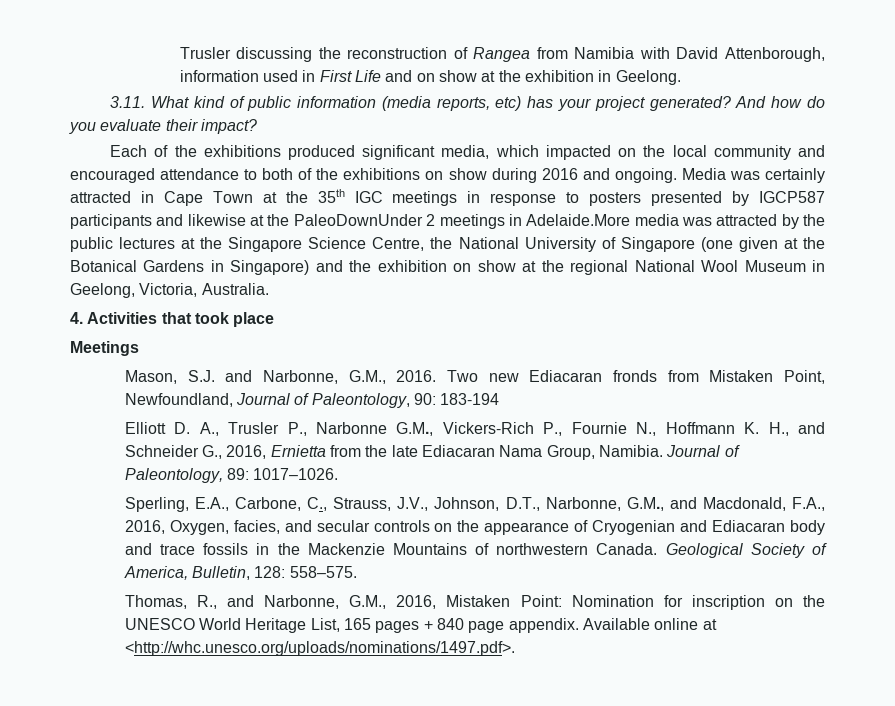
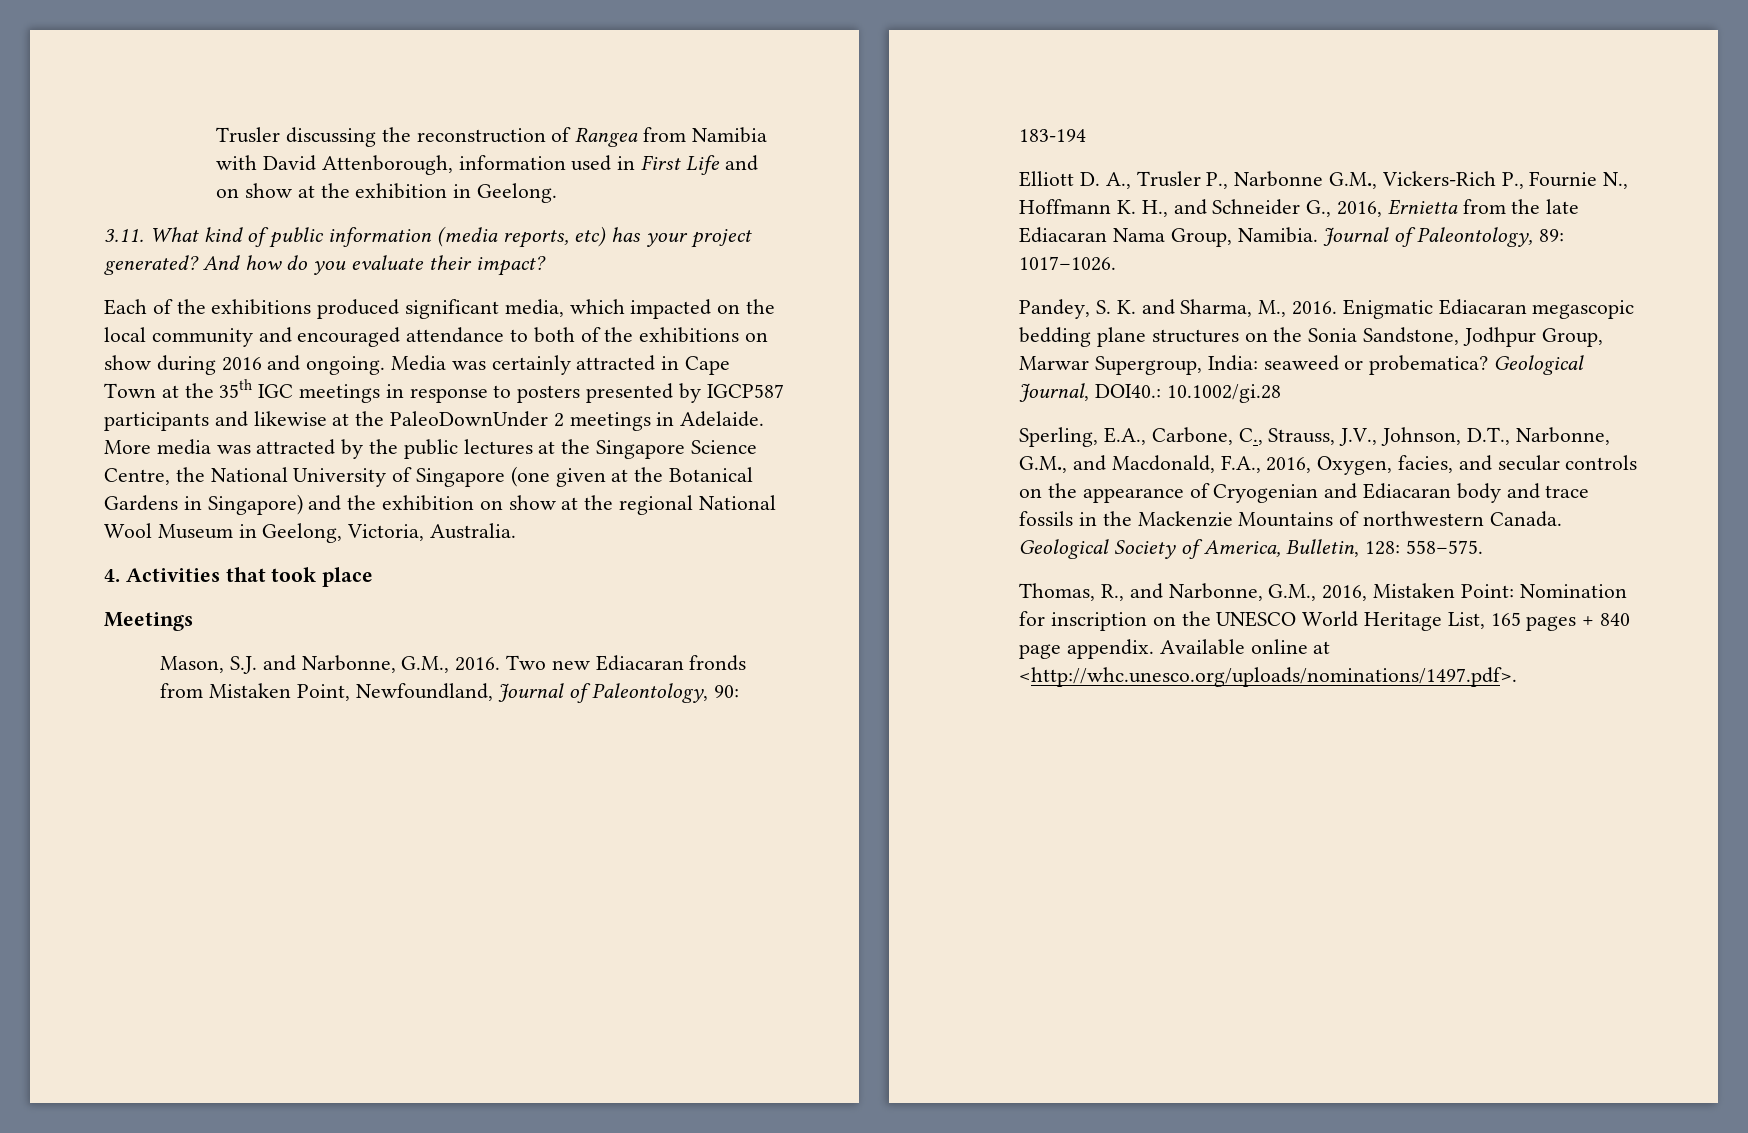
- Media was certainly attracted in Cape Town at the 35th IGC meetings in response to posters presented by IGCP587 participants and likewise at the PaleoDownUnder 2 meetings in Adelaide.More media was attracted by the public lectures at the Singapore Science Centre, the National University of Singapore (one given at the Botanical Gardens in Singapore) and the exhibition on show at the regional National Wool Museum in Geelong, Victoria, Australia.
+ Media was certainly attracted in Cape Town at the 35th IGC meetings in response to posters presented by IGCP587 participants and likewise at the PaleoDownUnder 2 meetings in Adelaide. More media was attracted by the public lectures at the Singapore Science Centre, the National University of Singapore (one given at the Botanical Gardens in Singapore) and the exhibition on show at the regional National Wool Museum in Geelong, Victoria, Australia.
+ Pandey, S. K. and Sharma, M., 2016. Enigmatic Ediacaran megascopic bedding plane structures on the Sonia Sandstone, Jodhpur Group, Marwar Supergroup, India: seaweed or probematica? Geological Journal, DOI40.: 10.1002/gi.28

